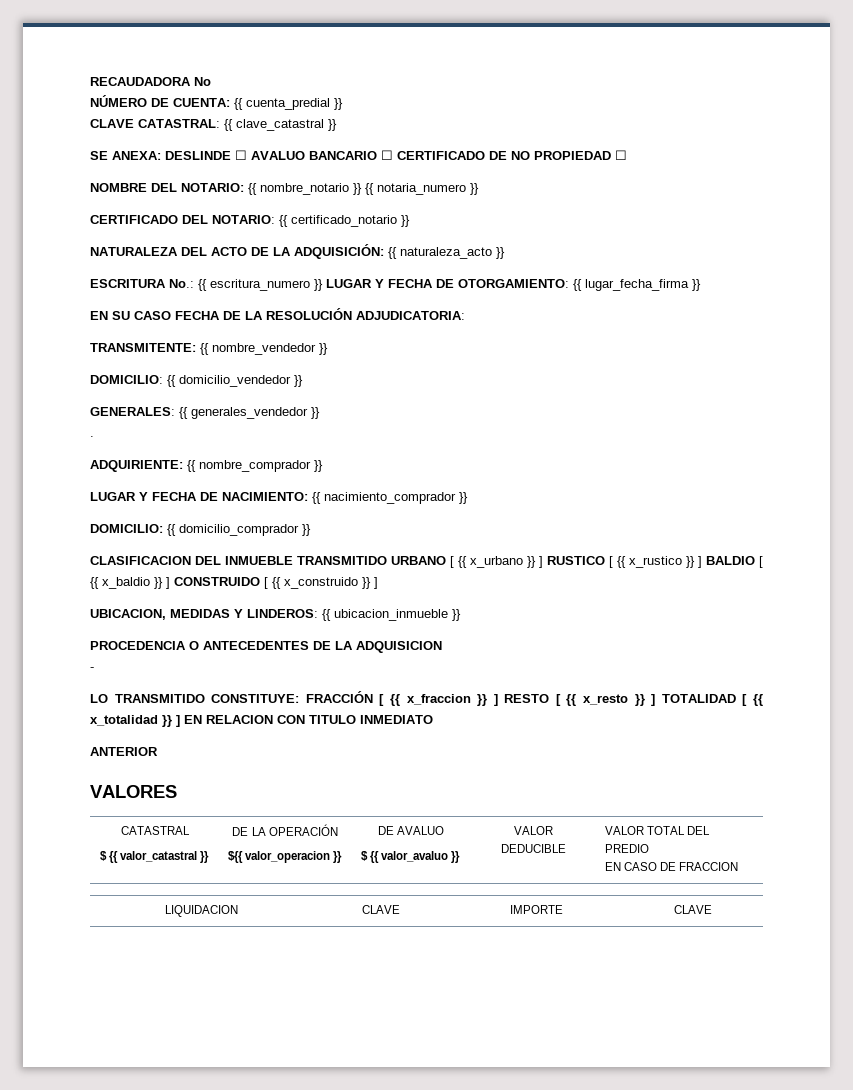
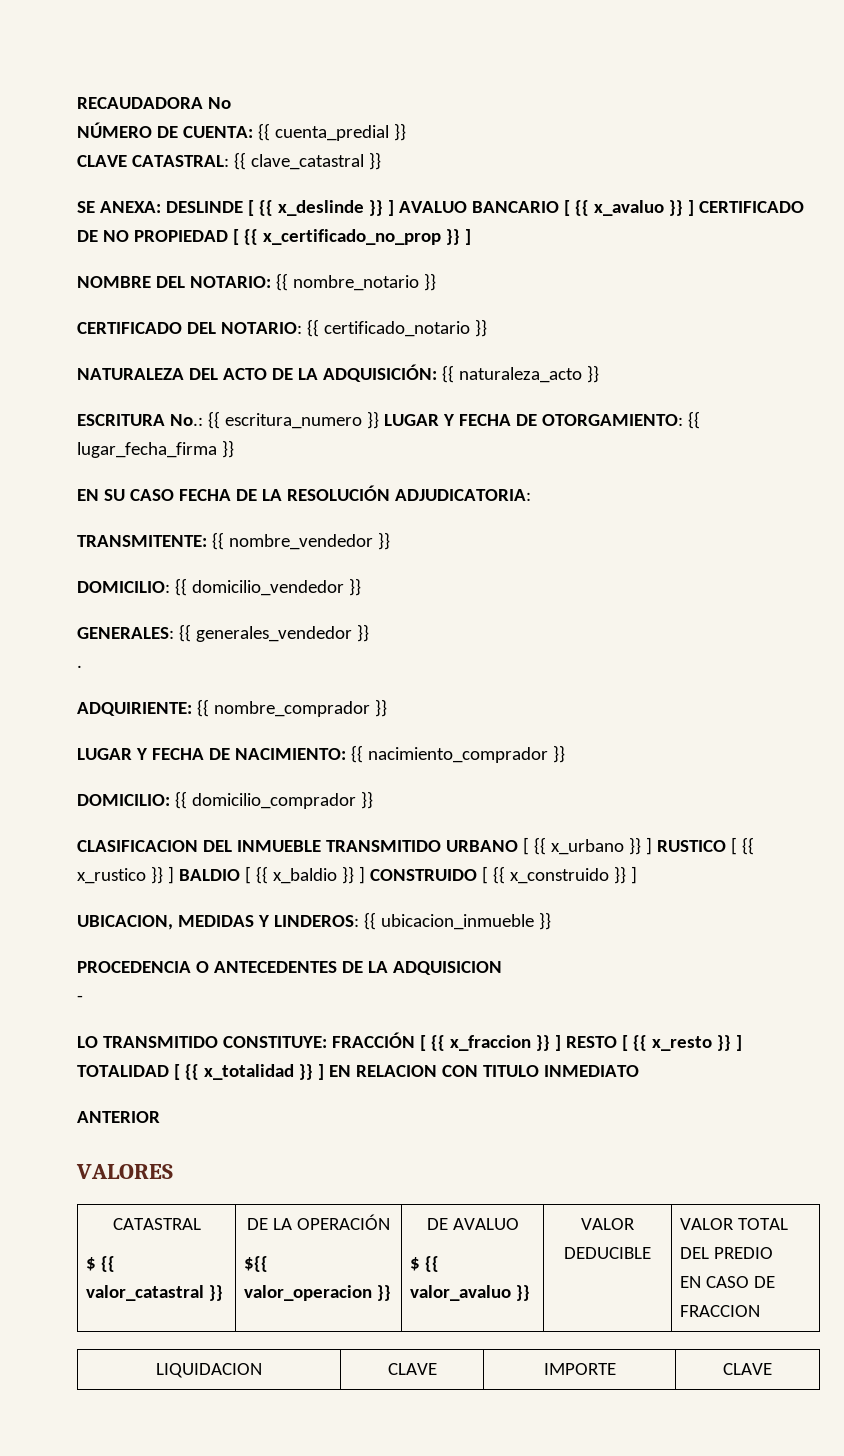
- SE ANEXA: DESLINDE ☐ AVALUO BANCARIO ☐ CERTIFICADO DE NO PROPIEDAD ☐
+ SE ANEXA: DESLINDE [ {{ x_deslinde }} ] AVALUO BANCARIO [ {{ x_avaluo }} ] CERTIFICADO DE NO PROPIEDAD [ {{ x_certificado_no_prop }} ]
- NOMBRE DEL NOTARIO: {{ nombre_notario }} {{ notaria_numero }}
+ NOMBRE DEL NOTARIO: {{ nombre_notario }}

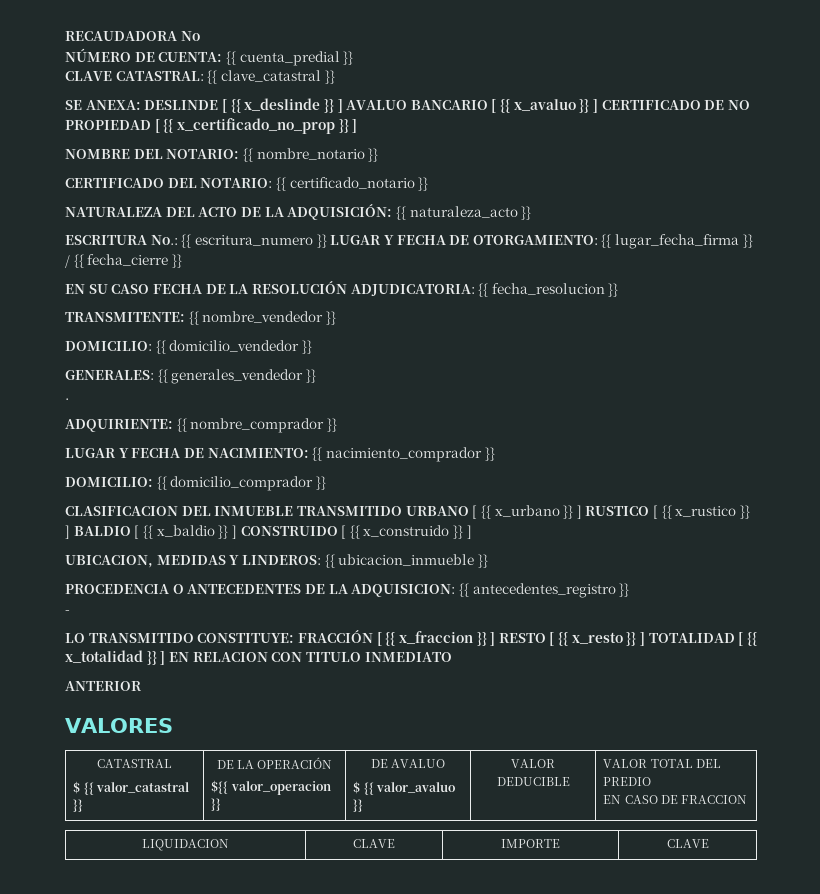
- ESCRITURA No.: {{ escritura_numero }} LUGAR Y FECHA DE OTORGAMIENTO: {{ lugar_fecha_firma }}
+ ESCRITURA No.: {{ escritura_numero }} LUGAR Y FECHA DE OTORGAMIENTO: {{ lugar_fecha_firma }} / {{ fecha_cierre }}
- EN SU CASO FECHA DE LA RESOLUCIÓN ADJUDICATORIA:
+ EN SU CASO FECHA DE LA RESOLUCIÓN ADJUDICATORIA: {{ fecha_resolucion }}
- PROCEDENCIA O ANTECEDENTES DE LA ADQUISICION
+ PROCEDENCIA O ANTECEDENTES DE LA ADQUISICION: {{ antecedentes_registro }}

